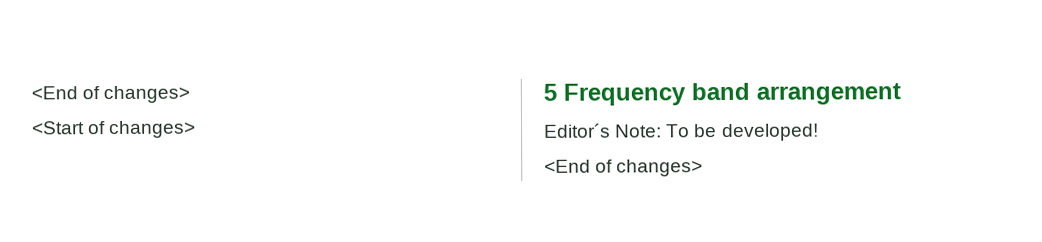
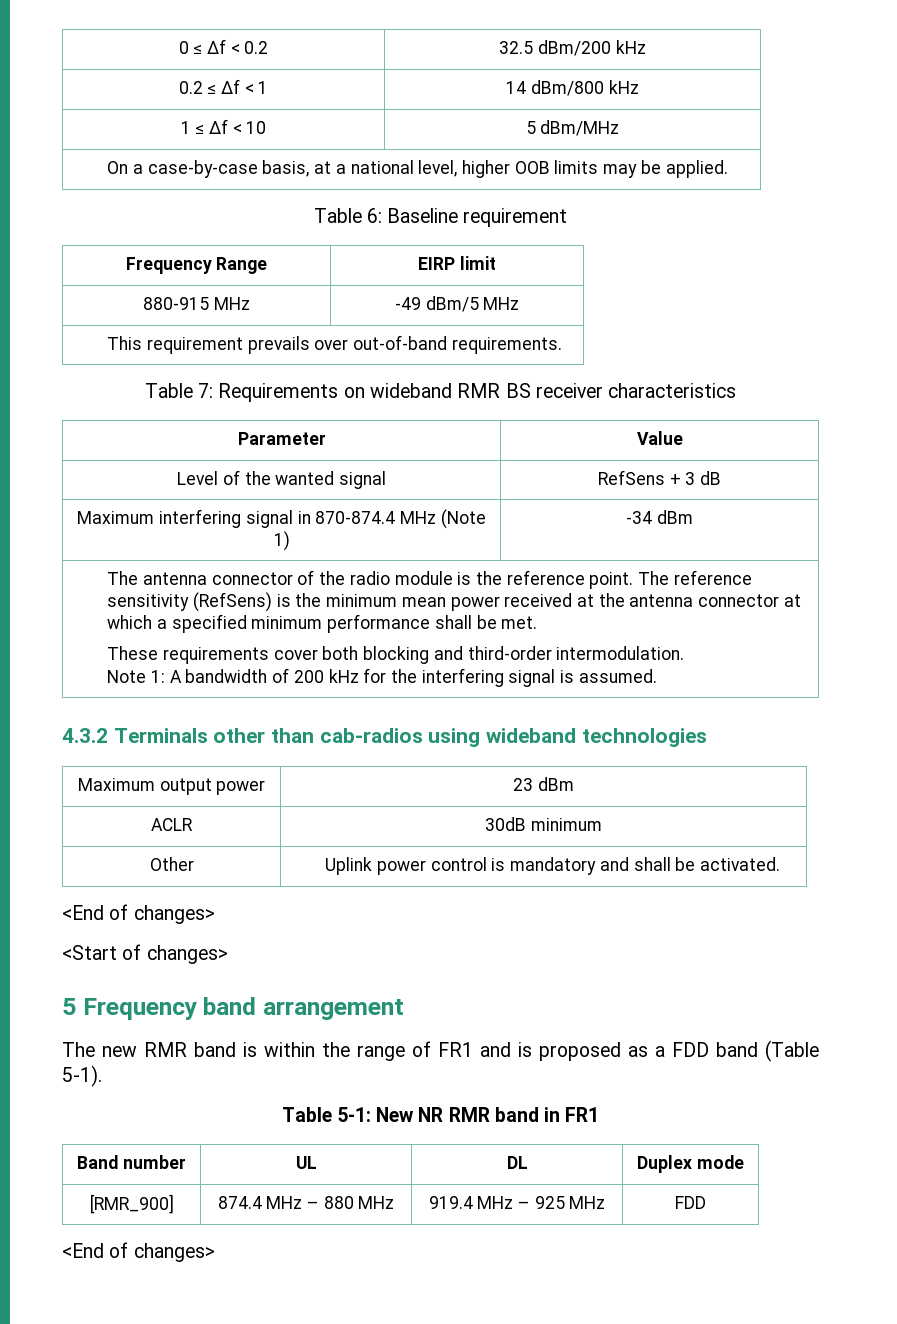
+ 0 ≤ Δf < 0.2 | 32.5 dBm/200 kHz
+ 0.2 ≤ Δf < 1 | 14 dBm/800 kHz
+ 1 ≤ Δf < 10 | 5 dBm/MHz
+ On a case-by-case basis, at a national level, higher OOB limits may be applied.
+ Table 6: Baseline requirement
+ Frequency Range | EIRP limit
+ 880-915 MHz | -49 dBm/5 MHz
+ This requirement prevails over out-of-band requirements.
+ Table 7: Requirements on wideband RMR BS receiver characteristics
+ Parameter | Value
+ Level of the wanted signal | RefSens + 3 dB
+ Maximum interfering signal in 870-874.4 MHz (Note 1) | -34 dBm
+ The antenna connector of the radio module is the reference point. The reference sensitivity (RefSens) is the minimum mean power received at the antenna connector at which a specified minimum performance shall be met.
+ These requirements cover both blocking and third-order intermodulation.
+ Note 1: A bandwidth of 200 kHz for the interfering signal is assumed.
+ 4.3.2 Terminals other than cab-radios using wideband technologies
+ Maximum output power | 23 dBm
+ ACLR | 30dB minimum
+ Other | Uplink power control is mandatory and shall be activated.
- Editor´s Note: To be developed!
+ The new RMR band is within the range of FR1 and is proposed as a FDD band (Table 5-1).
+ Table 5-1: New NR RMR band in FR1
+ Band number | UL | DL | Duplex mode
+ [RMR_900] | 874.4 MHz – 880 MHz | 919.4 MHz – 925 MHz | FDD

